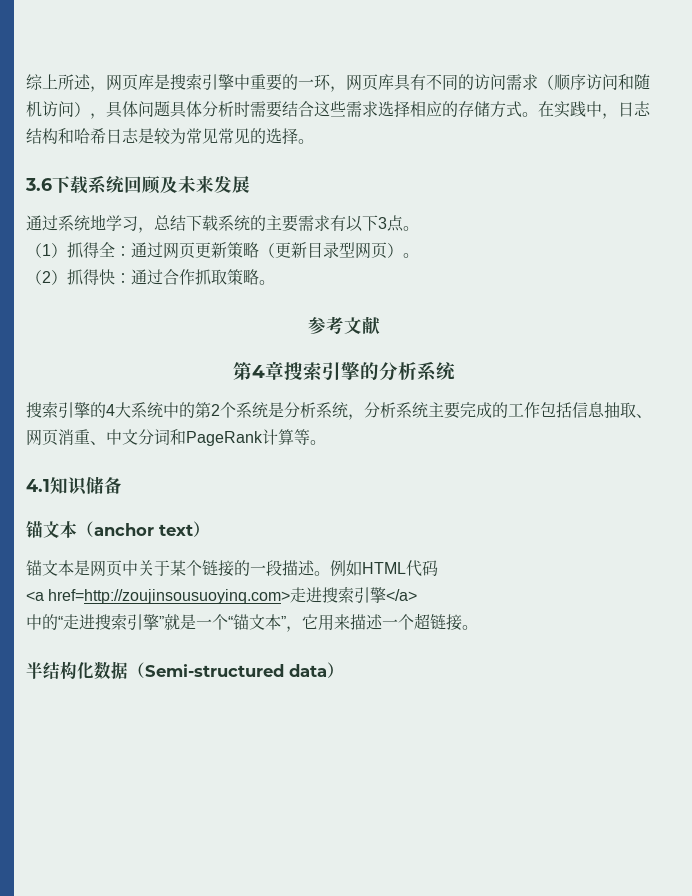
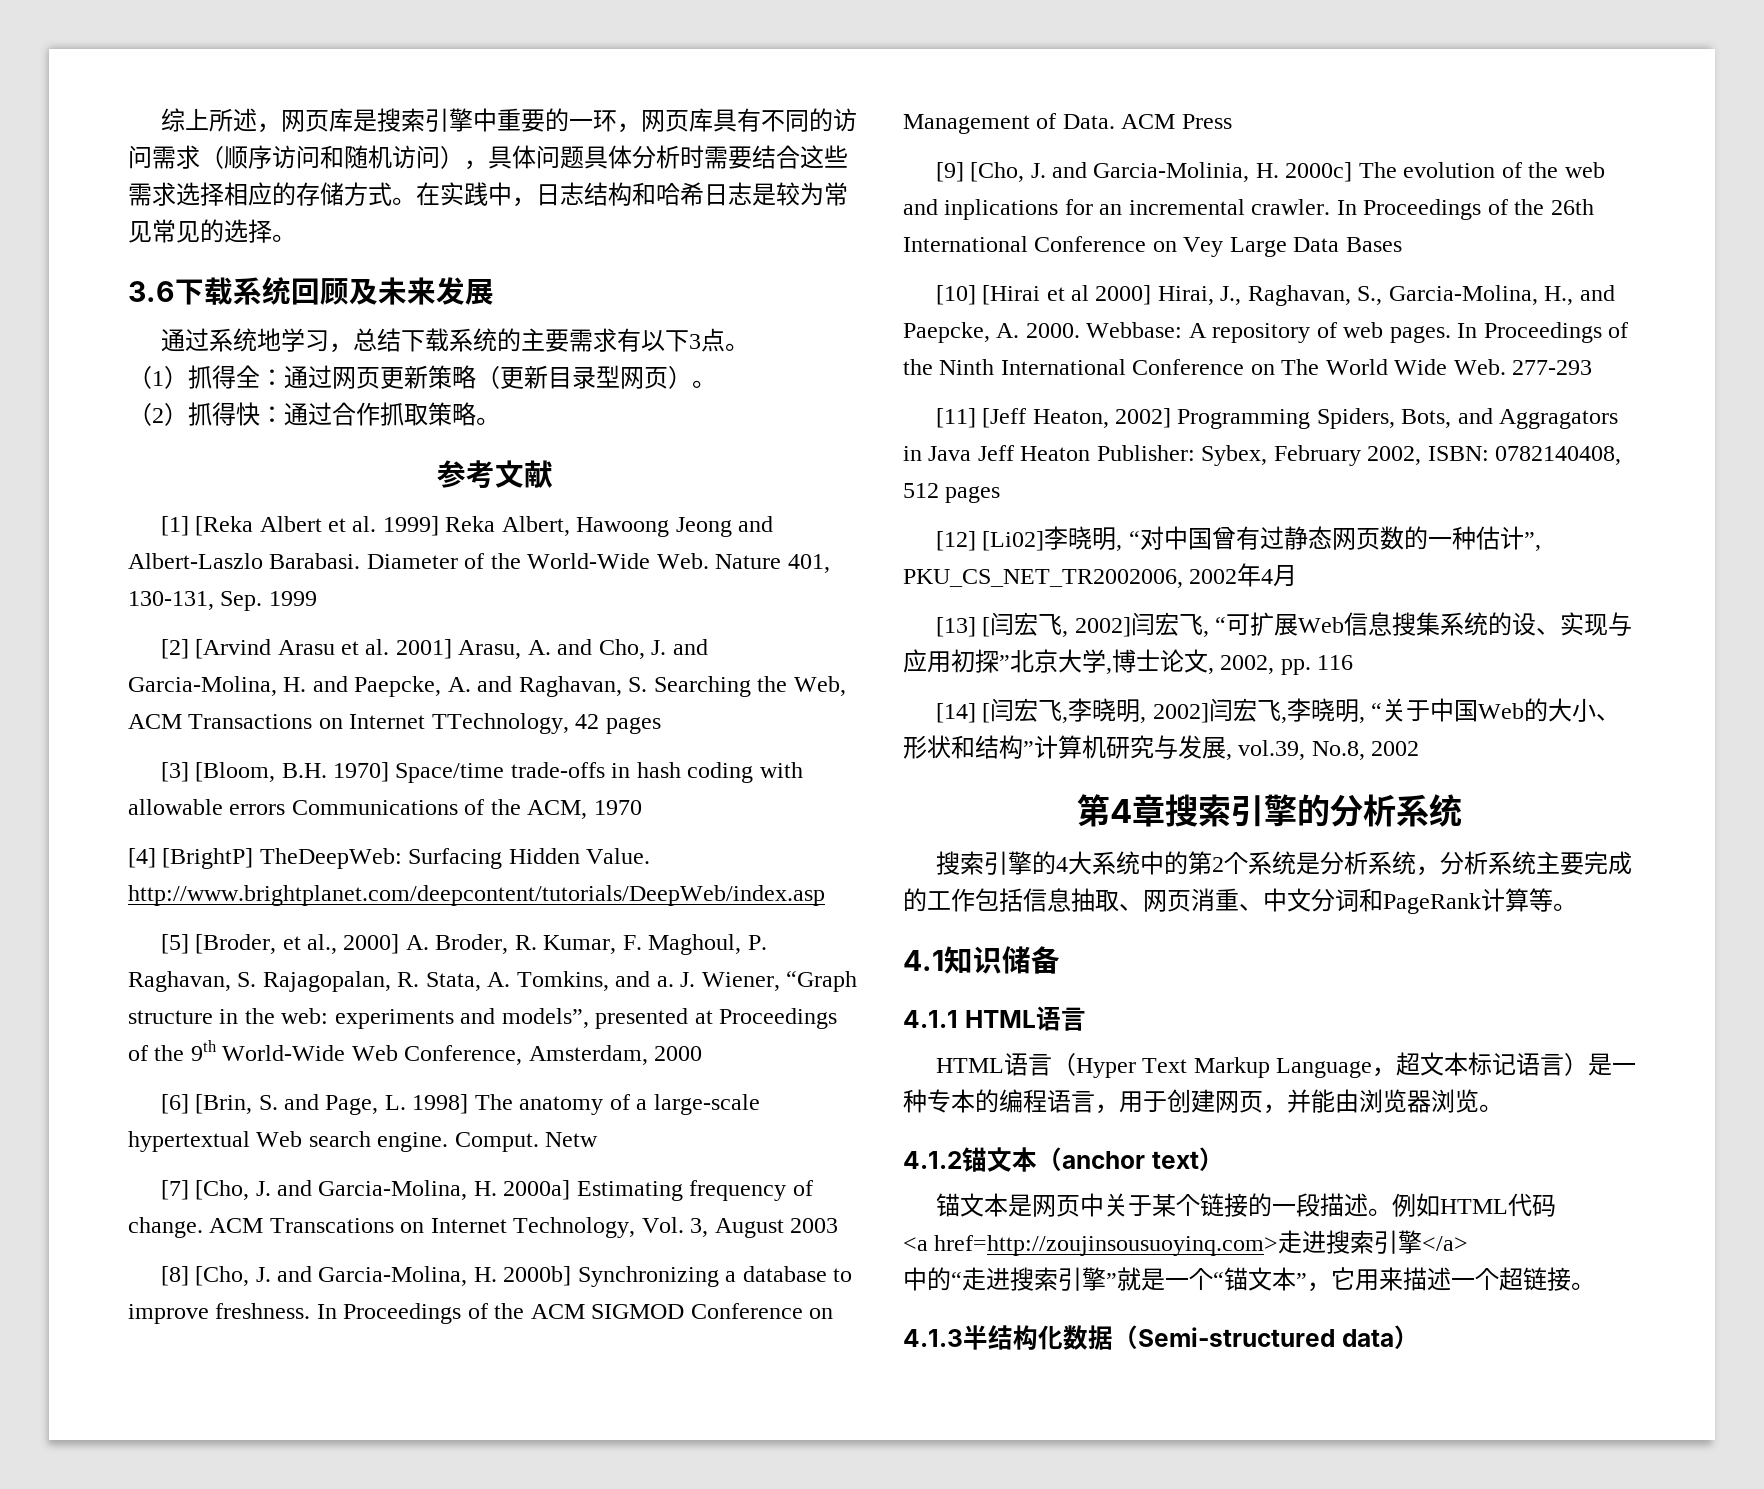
+ [1] [Reka Albert et al. 1999] Reka Albert, Hawoong Jeong and Albert-Laszlo Barabasi. Diameter of the World-Wide Web. Nature 401, 130-131, Sep. 1999
+ [2] [Arvind Arasu et al. 2001] Arasu, A. and Cho, J. and Garcia-Molina, H. and Paepcke, A. and Raghavan, S. Searching the Web, ACM Transactions on Internet TTechnology, 42 pages
+ [3] [Bloom, B.H. 1970] Space/time trade-offs in hash coding with allowable errors Communications of the ACM, 1970
+ [4] [BrightP] TheDeepWeb: Surfacing Hidden Value. http://www.brightplanet.com/deepcontent/tutorials/DeepWeb/index.asp
+ [5] [Broder, et al., 2000] A. Broder, R. Kumar, F. Maghoul, P. Raghavan, S. Rajagopalan, R. Stata, A. Tomkins, and a. J. Wiener, “Graph structure in the web: experiments and models”, presented at Proceedings of the 9th World-Wide Web Conference, Amsterdam, 2000
+ [6] [Brin, S. and Page, L. 1998] The anatomy of a large-scale hypertextual Web search engine. Comput. Netw
+ [7] [Cho, J. and Garcia-Molina, H. 2000a] Estimating frequency of change. ACM Transcations on Internet Technology, Vol. 3, August 2003
+ [8] [Cho, J. and Garcia-Molina, H. 2000b] Synchronizing a database to improve freshness. In Proceedings of the ACM SIGMOD Conference on Management of Data. ACM Press
+ [9] [Cho, J. and Garcia-Molinia, H. 2000c] The evolution of the web and inplications for an incremental crawler. In Proceedings of the 26th International Conference on Vey Large Data Bases
+ [10] [Hirai et al 2000] Hirai, J., Raghavan, S., Garcia-Molina, H., and Paepcke, A. 2000. Webbase: A repository of web pages. In Proceedings of the Ninth International Conference on The World Wide Web. 277-293
+ [11] [Jeff Heaton, 2002] Programming Spiders, Bots, and Aggragators in Java Jeff Heaton Publisher: Sybex, February 2002, ISBN: 0782140408, 512 pages
+ [12] [Li02]李晓明, “对中国曾有过静态网页数的一种估计”, PKU_CS_NET_TR2002006, 2002年4月
+ [13] [闫宏飞, 2002]闫宏飞, “可扩展Web信息搜集系统的设、实现与应用初探”北京大学,博士论文, 2002, pp. 116
+ [14] [闫宏飞,李晓明, 2002]闫宏飞,李晓明, “关于中国Web的大小、形状和结构”计算机研究与发展, vol.39, No.8, 2002
- 锚文本（anchor text）
+ 4.1.1 HTML语言
+ HTML语言（Hyper Text Markup Language，超文本标记语言）是一种专本的编程语言，用于创建网页，并能由浏览器浏览。
+ 4.1.2锚文本（anchor text）
- 半结构化数据（Semi-structured data）
+ 4.1.3半结构化数据（Semi-structured data）

